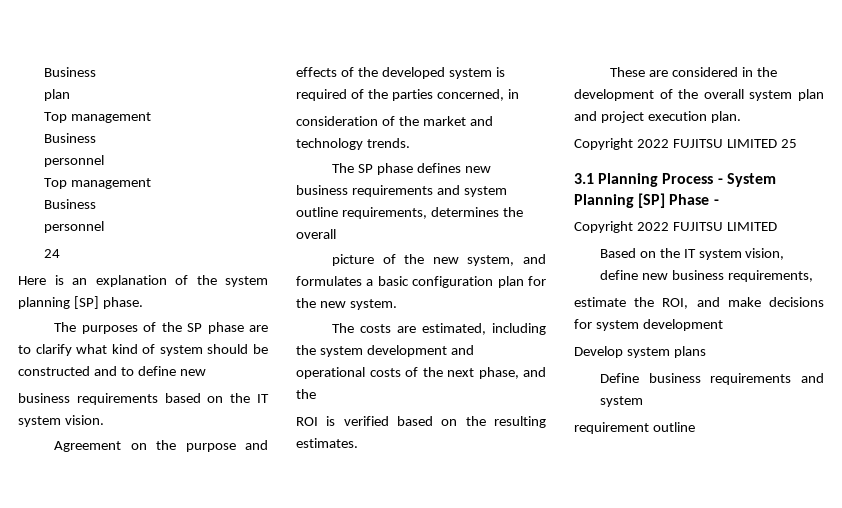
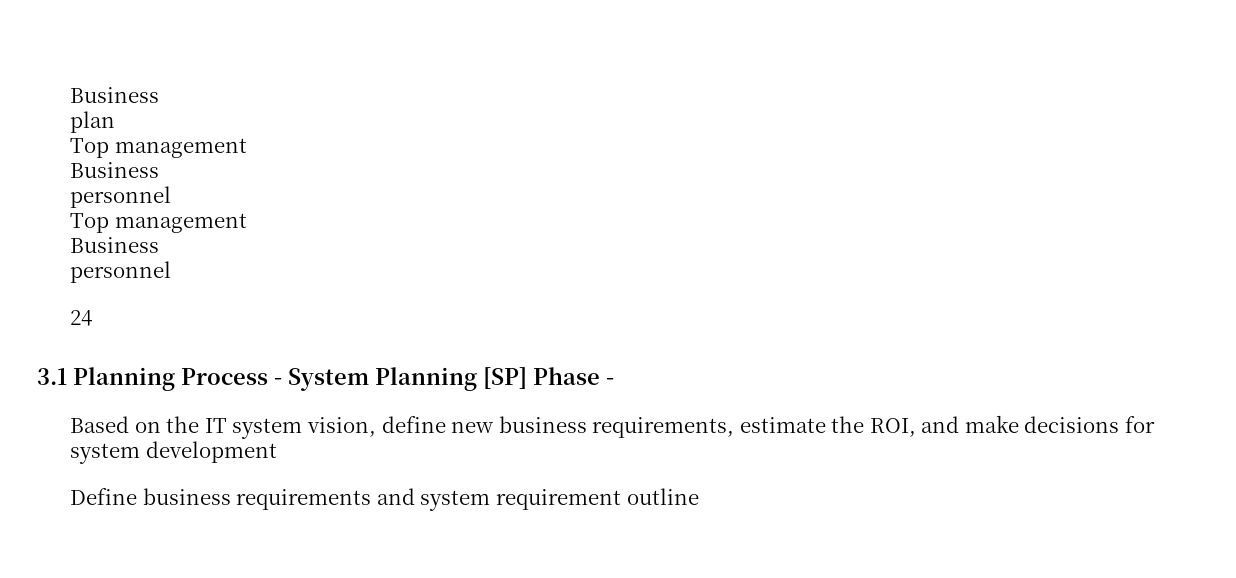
- Here is an explanation of the system planning [SP] phase.
- The purposes of the SP phase are to clarify what kind of system should be constructed and to define new
- business requirements based on the IT system vision.
- Agreement on the purpose and effects of the developed system is required of the parties concerned, in
- consideration of the market and technology trends.
- The SP phase defines new business requirements and system outline requirements, determines the overall
- picture of the new system, and formulates a basic configuration plan for the new system.
- The costs are estimated, including the system development and operational costs of the next phase, and the
- ROI is verified based on the resulting estimates.
- These are considered in the development of the overall system plan and project execution plan.
- Copyright 2022 FUJITSU LIMITED 25
  3.1 Planning Process - System Planning [SP] Phase -
- Copyright 2022 FUJITSU LIMITED
- Based on the IT system vision, define new business requirements,
- estimate the ROI, and make decisions for system development
+ Based on the IT system vision, define new business requirements, estimate the ROI, and make decisions for system development
- Develop system plans
- Define business requirements and system
- requirement outline
+ Define business requirements and system requirement outline

